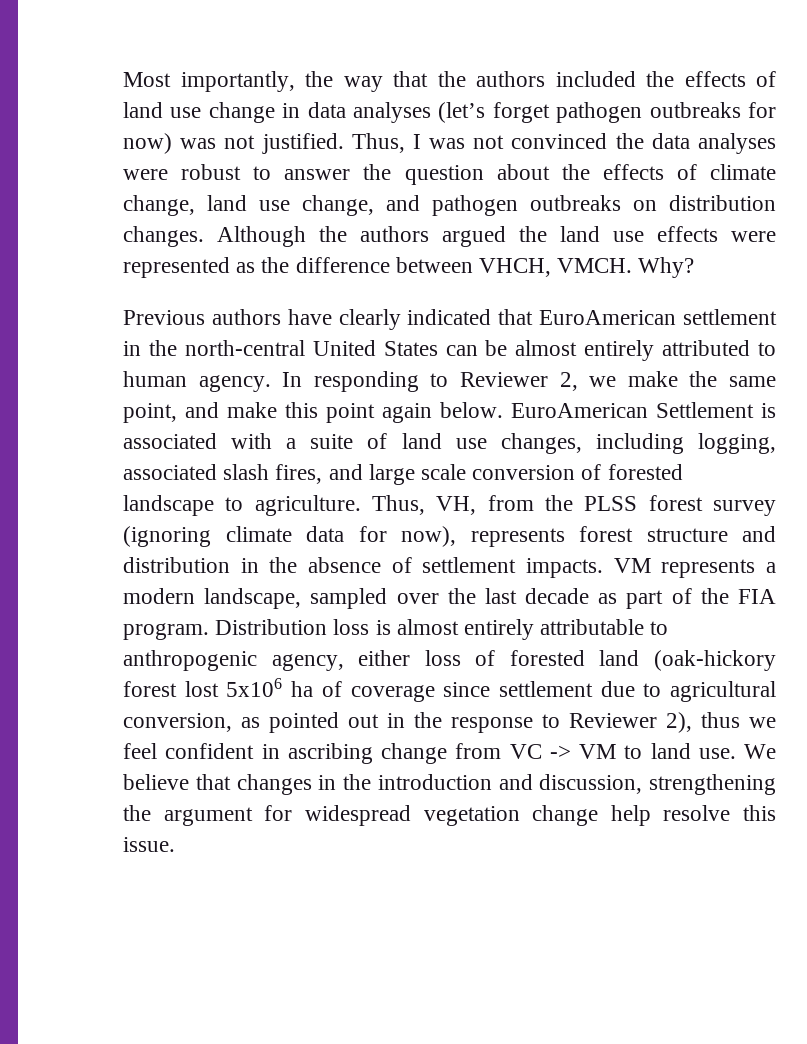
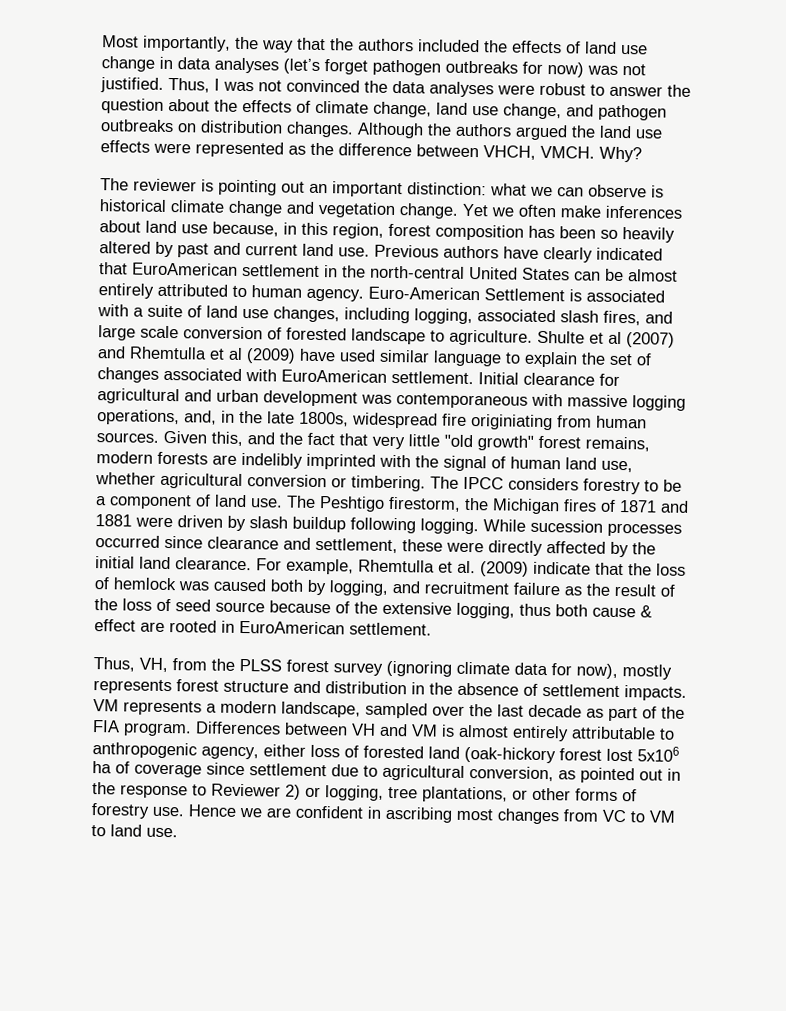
+ The reviewer is pointing out an important distinction: what we can observe is historical climate change and vegetation change. Yet we often make inferences about land use because, in this region, forest composition has been so heavily altered by past and current land use.
- In responding to Reviewer 2, we make the same point, and make this point again below. EuroAmerican Settlement is associated with a suite of land use changes, including logging, associated slash fires, and large scale conversion of forested landscape to agriculture. Thus, VH, from the PLSS forest survey (ignoring climate data for now), represents forest structure and distribution in the absence of settlement impacts.
+ Euro-American Settlement is associated with a suite of land use changes, including logging, associated slash fires, and large scale conversion of forested landscape to agriculture. Shulte et al (2007) and Rhemtulla et al (2009) have used similar language to explain the set of changes associated with EuroAmerican settlement. Initial clearance for agricultural and urban development was contemporaneous with massive logging operations, and, in the late 1800s, widespread fire originiating from human sources. Given this, and the fact that very little "old growth" forest remains, modern forests are indelibly imprinted with the signal of human land use, whether agricultural conversion or timbering. The IPCC considers forestry to be a component of land use. The Peshtigo firestorm, the Michigan fires of 1871 and 1881 were driven by slash buildup following logging. While sucession processes occurred since clearance and settlement, these were directly affected by the initial land clearance. For example, Rhemtulla et al. (2009) indicate that the loss of hemlock was caused both by logging, and recruitment failure as the result of the loss of seed source because of the extensive logging, thus both cause & effect are rooted in EuroAmerican settlement.
+ Thus, VH, from the PLSS forest survey (ignoring climate data for now), mostly represents forest structure and distribution in the absence of settlement impacts.
- Distribution loss is almost entirely attributable to anthropogenic agency, either loss of forested land (oak-hickory forest lost 5x106 ha of coverage since settlement due to agricultural conversion, as pointed out in the response to Reviewer 2), thus we feel confident in ascribing change from VC -> VM to land use. We believe that changes in the introduction and discussion, strengthening the argument for widespread vegetation change help resolve this issue.
+ Differences between VH and VM is almost entirely attributable to anthropogenic agency, either loss of forested land (oak-hickory forest lost 5x106 ha of coverage since settlement due to agricultural conversion, as pointed out in the response to Reviewer 2) or logging, tree plantations, or other forms of forestry use. Hence we are confident in ascribing most changes from VC to VM to land use.

